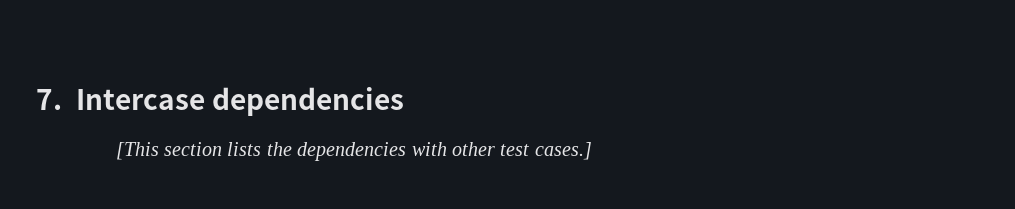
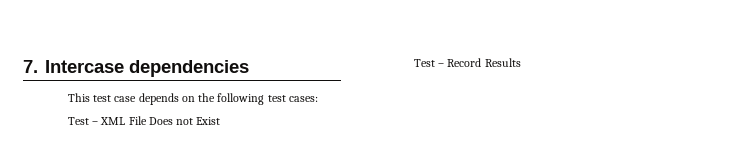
- [This section lists the dependencies with other test cases.]
+ This test case depends on the following test cases:
+ Test – XML File Does not Exist
+ Test – Record Results

